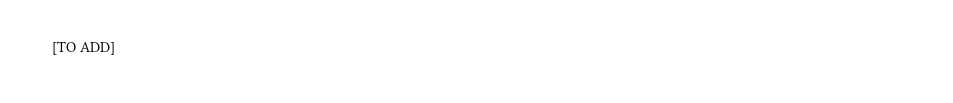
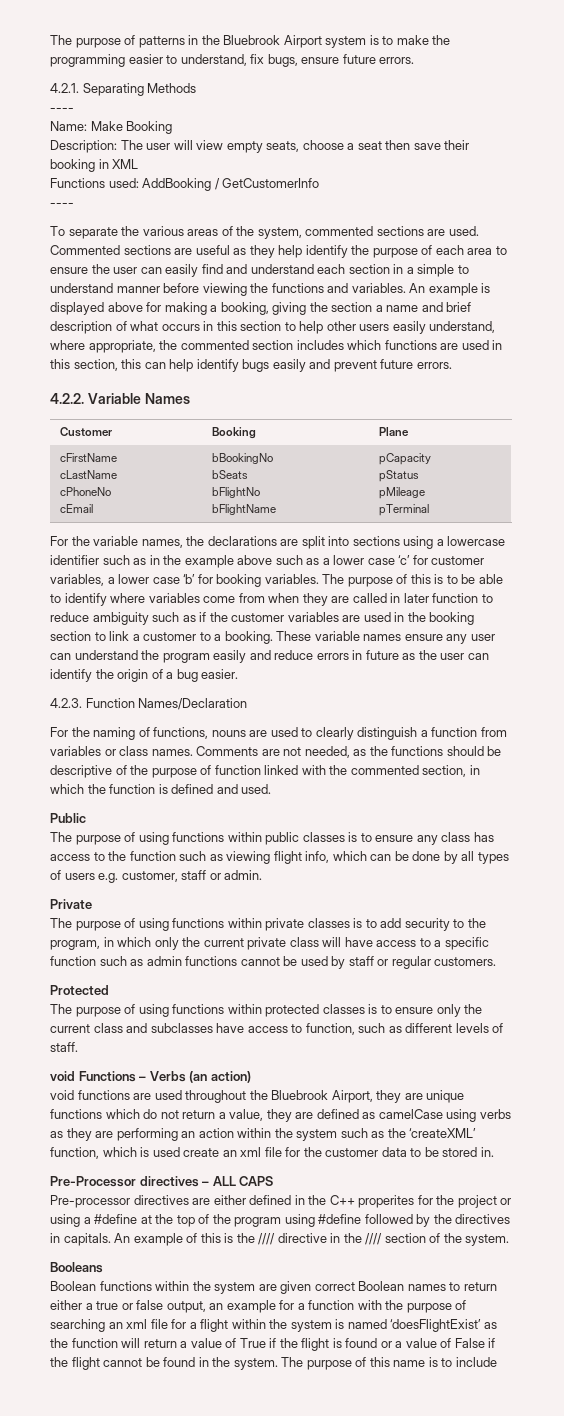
- [TO ADD]
+ The purpose of patterns in the Bluebrook Airport system is to make the programming easier to understand, fix bugs, ensure future errors.
+ 4.2.1. Separating Methods
+ ----
+ Name: Make Booking
+ Description: The user will view empty seats, choose a seat then save their booking in XML
+ Functions used: AddBooking / GetCustomerInfo
+ ----
+ To separate the various areas of the system, commented sections are used. Commented sections are useful as they help identify the purpose of each area to ensure the user can easily find and understand each section in a simple to understand manner before viewing the functions and variables. An example is displayed above for making a booking, giving the section a name and brief description of what occurs in this section to help other users easily understand, where appropriate, the commented section includes which functions are used in this section, this can help identify bugs easily and prevent future errors.
+ 4.2.2. Variable Names
+ Customer | Booking | Plane
+ cFirstName
+ cLastName
+ cPhoneNo
+ cEmail | bBookingNo
+ bSeats
+ bFlightNo
+ bFlightName | pCapacity
+ pStatus
+ pMileage
+ pTerminal
+ For the variable names, the declarations are split into sections using a lowercase identifier such as in the example above such as a lower case ‘c’ for customer variables, a lower case ‘b’ for booking variables. The purpose of this is to be able to identify where variables come from when they are called in later function to reduce ambiguity such as if the customer variables are used in the booking section to link a customer to a booking. These variable names ensure any user can understand the program easily and reduce errors in future as the user can identify the origin of a bug easier.
+ 4.2.3. Function Names/Declaration
+ For the naming of functions, nouns are used to clearly distinguish a function from variables or class names. Comments are not needed, as the functions should be descriptive of the purpose of function linked with the commented section, in which the function is defined and used.
+ Public
+ The purpose of using functions within public classes is to ensure any class has access to the function such as viewing flight info, which can be done by all types of users e.g. customer, staff or admin.
+ Private
+ The purpose of using functions within private classes is to add security to the program, in which only the current private class will have access to a specific function such as admin functions cannot be used by staff or regular customers.
+ Protected
+ The purpose of using functions within protected classes is to ensure only the current class and subclasses have access to function, such as different levels of staff.
+ void Functions – Verbs (an action)
+ void functions are used throughout the Bluebrook Airport, they are unique functions which do not return a value, they are defined as camelCase using verbs as they are performing an action within the system such as the ‘createXML’ function, which is used create an xml file for the customer data to be stored in.
+ Pre-Processor directives – ALL CAPS
+ Pre-processor directives are either defined in the C++ properites for the project or using a #define at the top of the program using #define followed by the directives in capitals. An example of this is the //// directive in the //// section of the system.
+ Booleans
+ Boolean functions within the system are given correct Boolean names to return either a true or false output, an example for a function with the purpose of searching an xml file for a flight within the system is named ‘doesFlightExist’ as the function will return a value of True if the flight is found or a value of False if the flight cannot be found in the system. The purpose of this name is to include

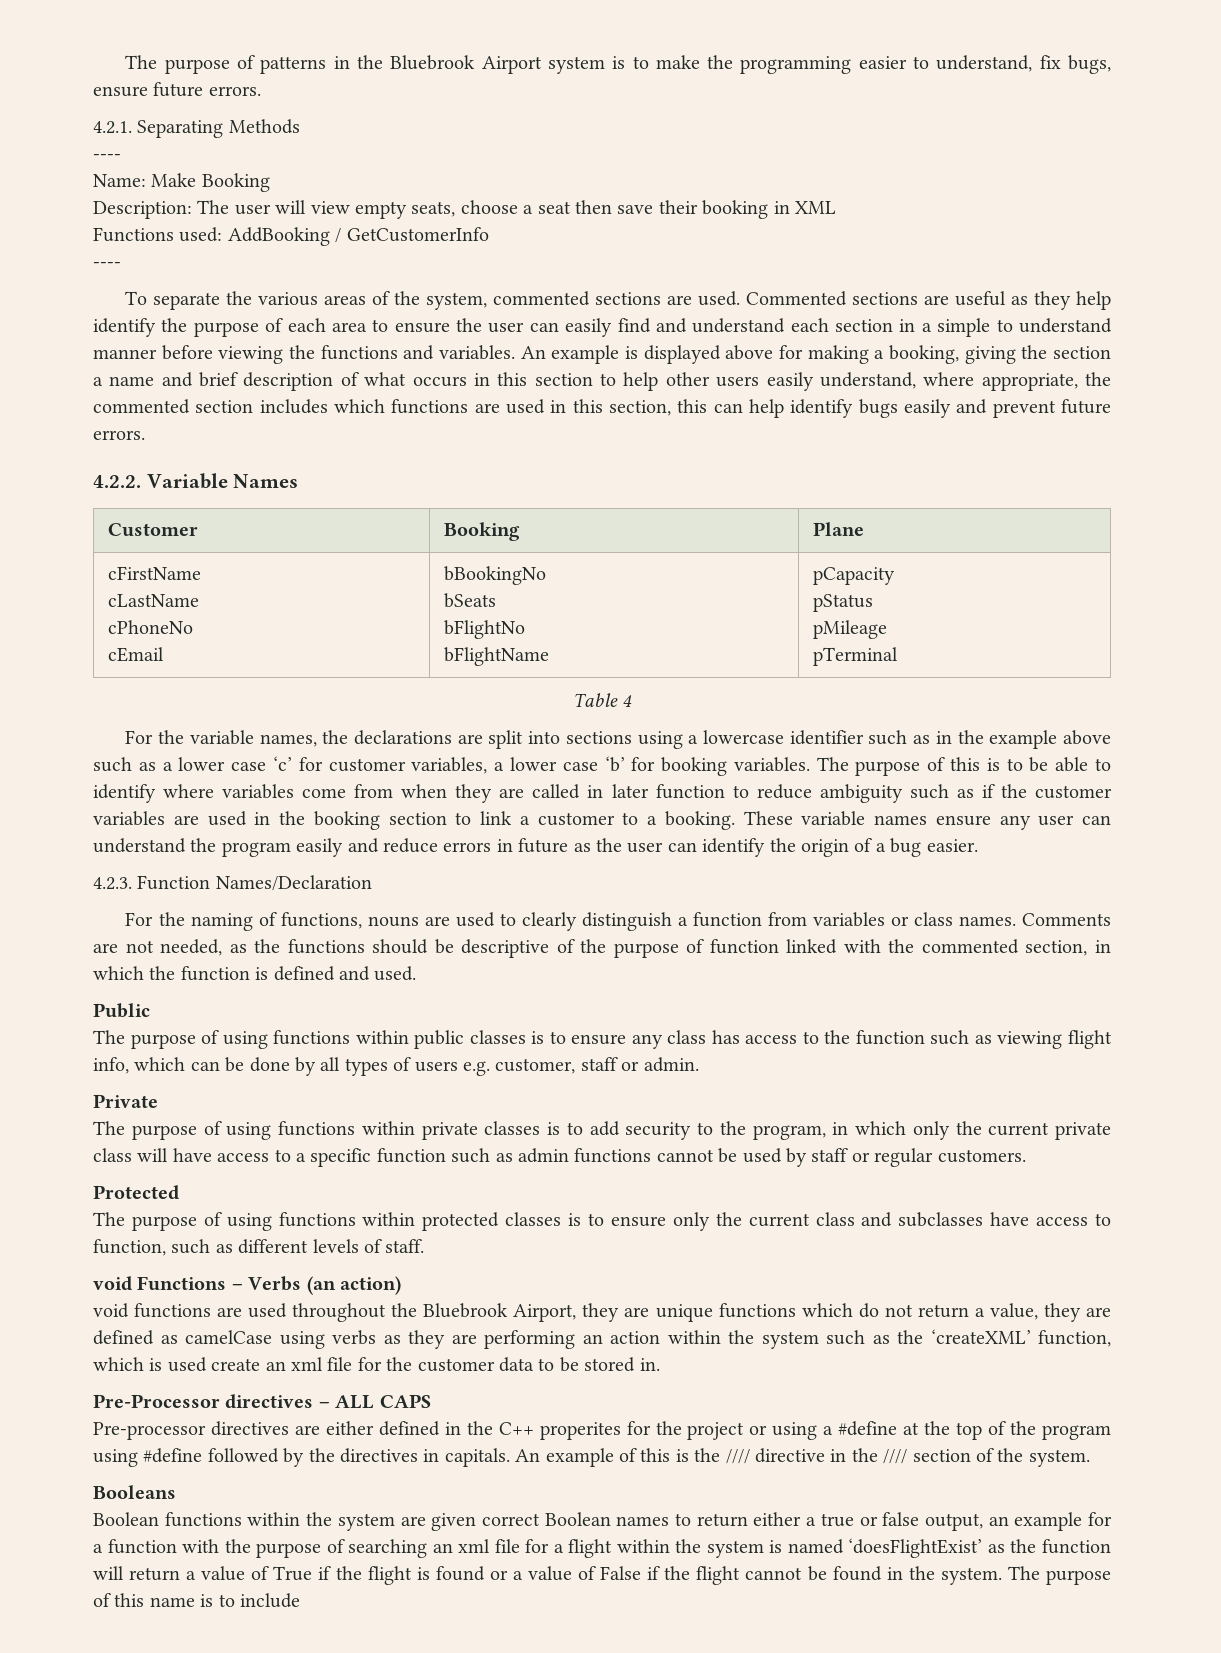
+ Table 4

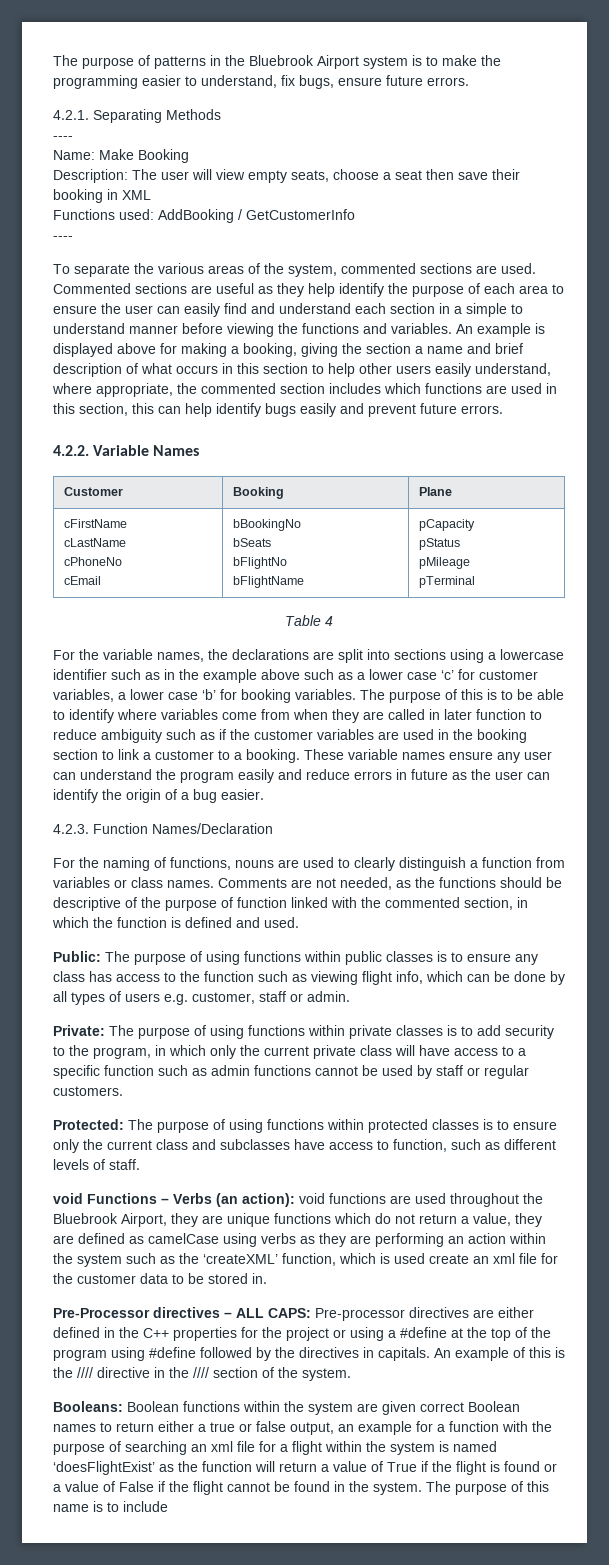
- Public
- The purpose of using functions within public classes is to ensure any class has access to the function such as viewing flight info, which can be done by all types of users e.g. customer, staff or admin.
+ Public: The purpose of using functions within public classes is to ensure any class has access to the function such as viewing flight info, which can be done by all types of users e.g. customer, staff or admin.
- Private
- The purpose of using functions within private classes is to add security to the program, in which only the current private class will have access to a specific function such as admin functions cannot be used by staff or regular customers.
+ Private: The purpose of using functions within private classes is to add security to the program, in which only the current private class will have access to a specific function such as admin functions cannot be used by staff or regular customers.
- Protected
- The purpose of using functions within protected classes is to ensure only the current class and subclasses have access to function, such as different levels of staff.
+ Protected: The purpose of using functions within protected classes is to ensure only the current class and subclasses have access to function, such as different levels of staff.
- void Functions – Verbs (an action)
- void functions are used throughout the Bluebrook Airport, they are unique functions which do not return a value, they are defined as camelCase using verbs as they are performing an action within the system such as the ‘createXML’ function, which is used create an xml file for the customer data to be stored in.
+ void Functions – Verbs (an action): void functions are used throughout the Bluebrook Airport, they are unique functions which do not return a value, they are defined as camelCase using verbs as they are performing an action within the system such as the ‘createXML’ function, which is used create an xml file for the customer data to be stored in.
- Pre-Processor directives – ALL CAPS
- Pre-processor directives are either defined in the C++ properites for the project or using a #define at the top of the program using #define followed by the directives in capitals.
+ Pre-Processor directives – ALL CAPS: Pre-processor directives are either defined in the C++ properties for the project or using a #define at the top of the program using #define followed by the directives in capitals.
- Booleans
- Boolean functions within the system are given correct Boolean names to return either a true or false output, an example for a function with the purpose of searching an xml file for a flight within the system is named ‘doesFlightExist’ as the function will return a value of True if the flight is found or a value of False if the flight cannot be found in the system.
+ Booleans: Boolean functions within the system are given correct Boolean names to return either a true or false output, an example for a function with the purpose of searching an xml file for a flight within the system is named ‘doesFlightExist’ as the function will return a value of True if the flight is found or a value of False if the flight cannot be found in the system.

